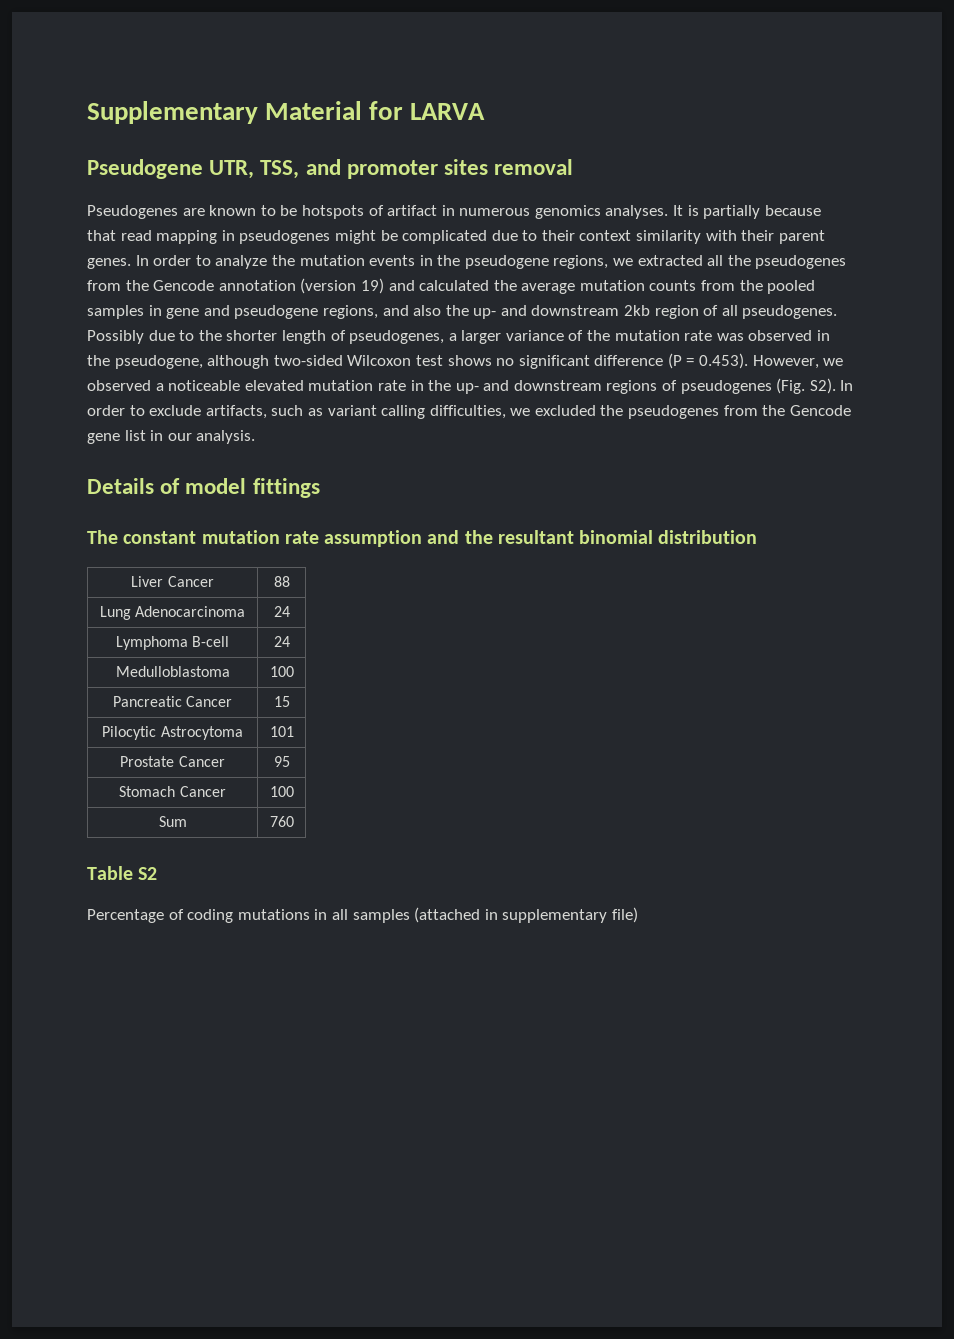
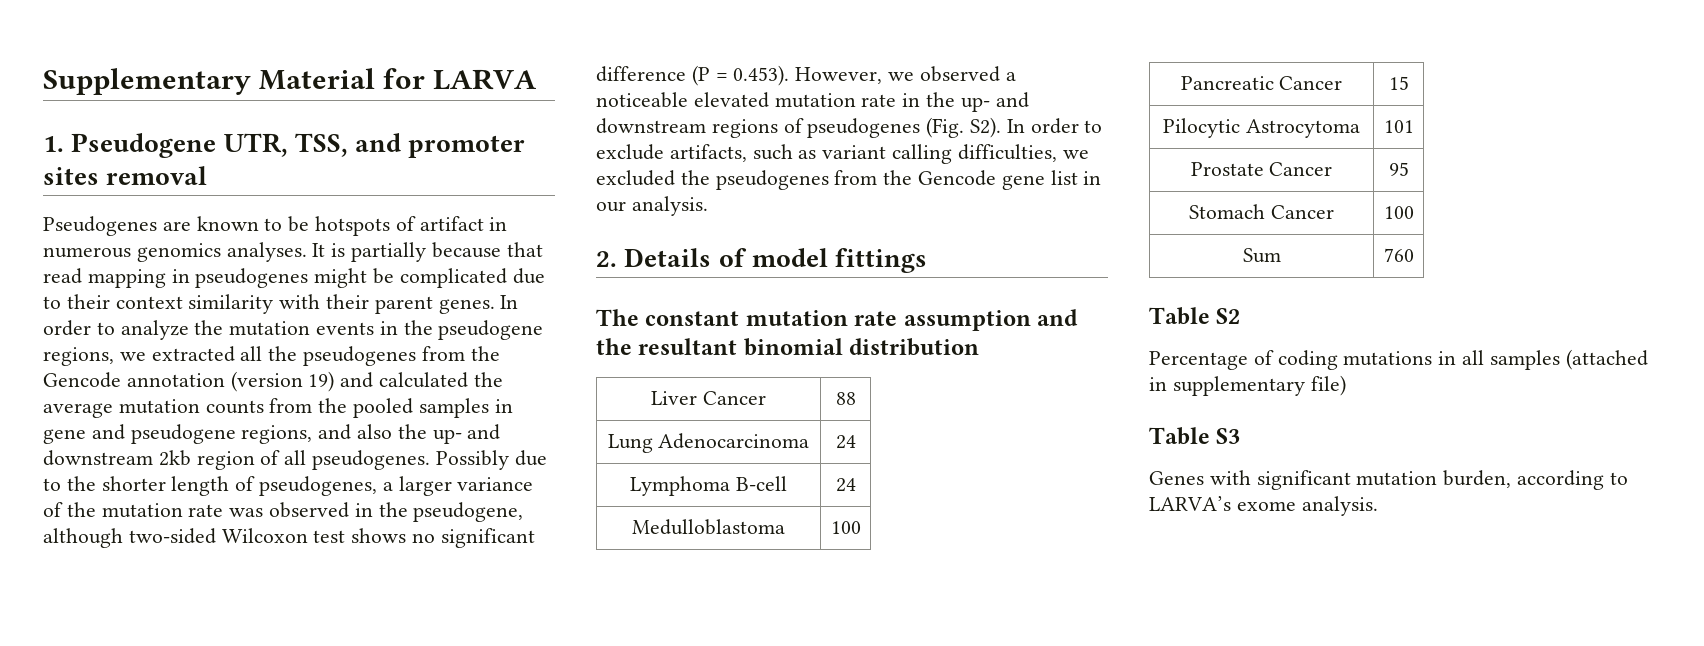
- Pseudogene UTR, TSS, and promoter sites removal
+ 1. Pseudogene UTR, TSS, and promoter sites removal
- Details of model fittings
+ 2. Details of model fittings
+ Table S3
+ Genes with significant mutation burden, according to LARVA’s exome analysis.

